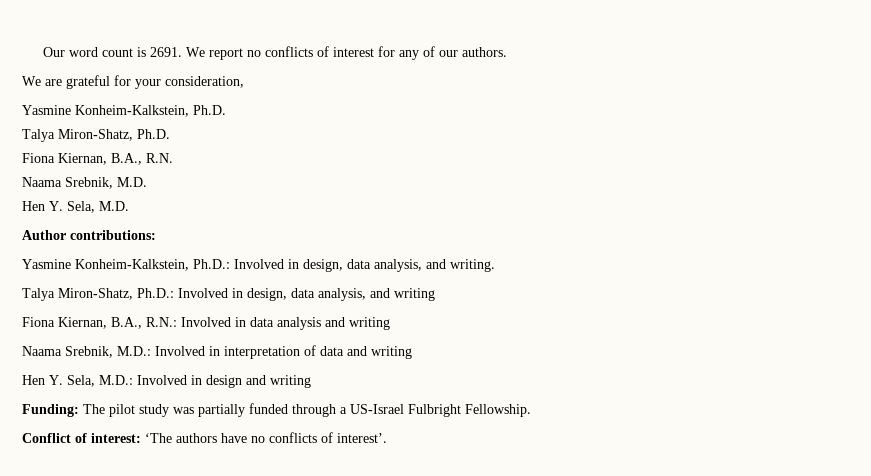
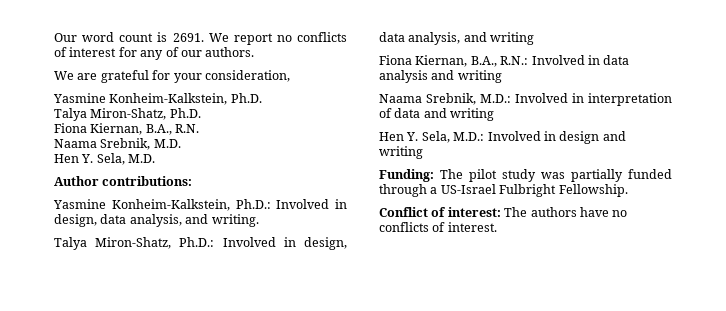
- Conflict of interest: ‘The authors have no conflicts of interest’.
+ Conflict of interest: The authors have no conflicts of interest.

